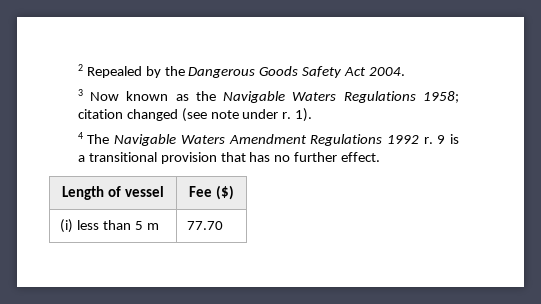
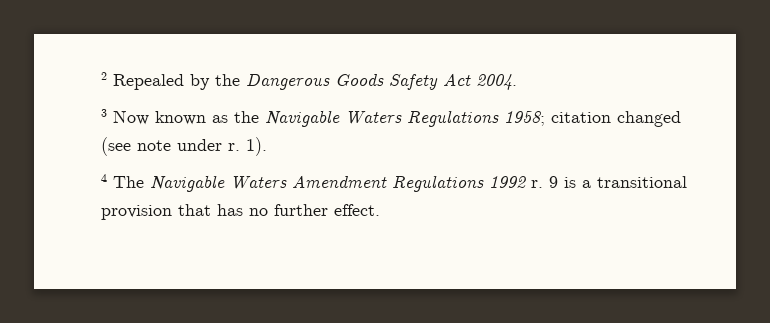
- Length of vessel | Fee ($)
- (i) less than 5 m | 77.70

